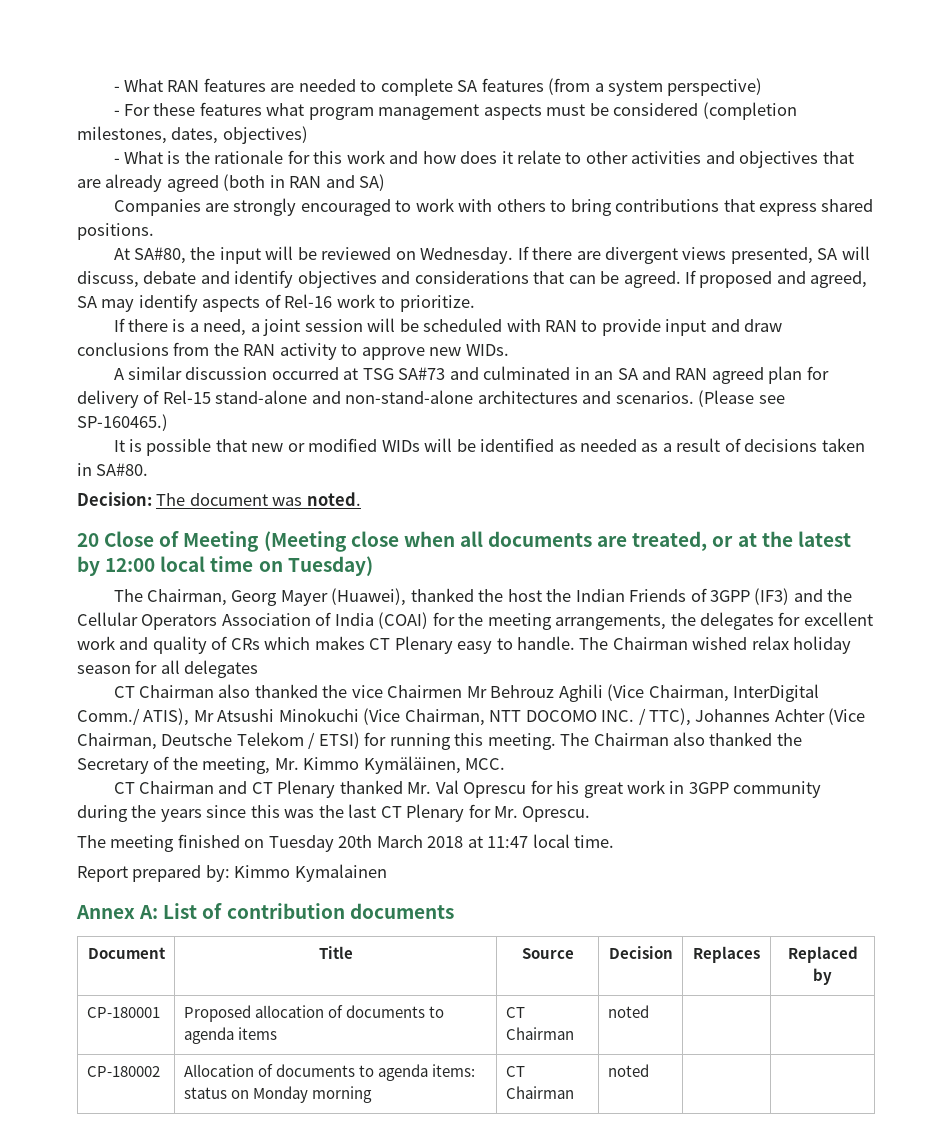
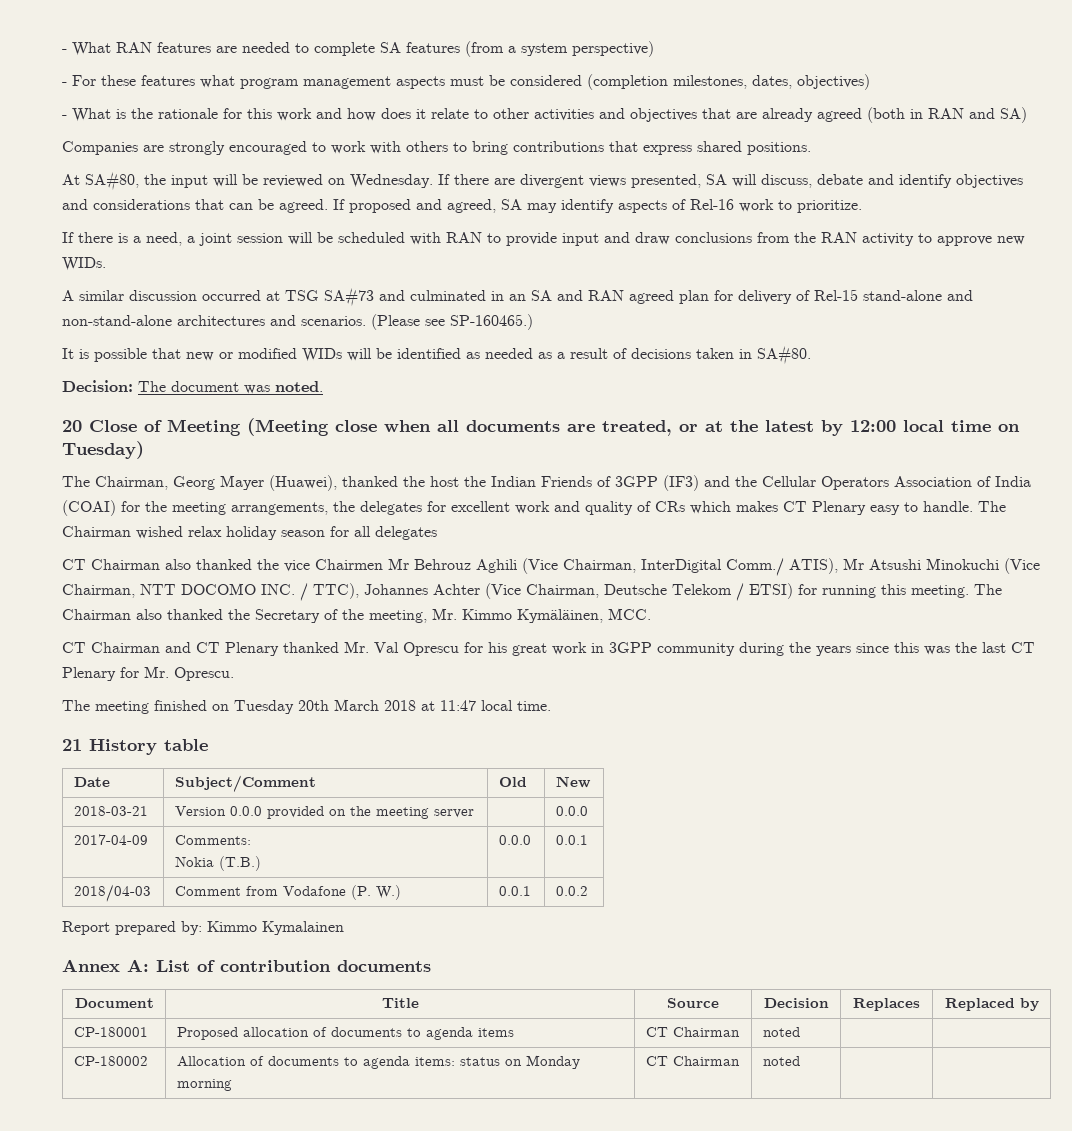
+ 21 History table
+ Date | Subject/Comment | Old | New
+ 2018-03-21 | Version 0.0.0 provided on the meeting server | | 0.0.0
+ 2017-04-09 | Comments:
+ Nokia (T.B.) | 0.0.0 | 0.0.1
+ 2018/04-03 | Comment from Vodafone (P. W.) | 0.0.1 | 0.0.2

